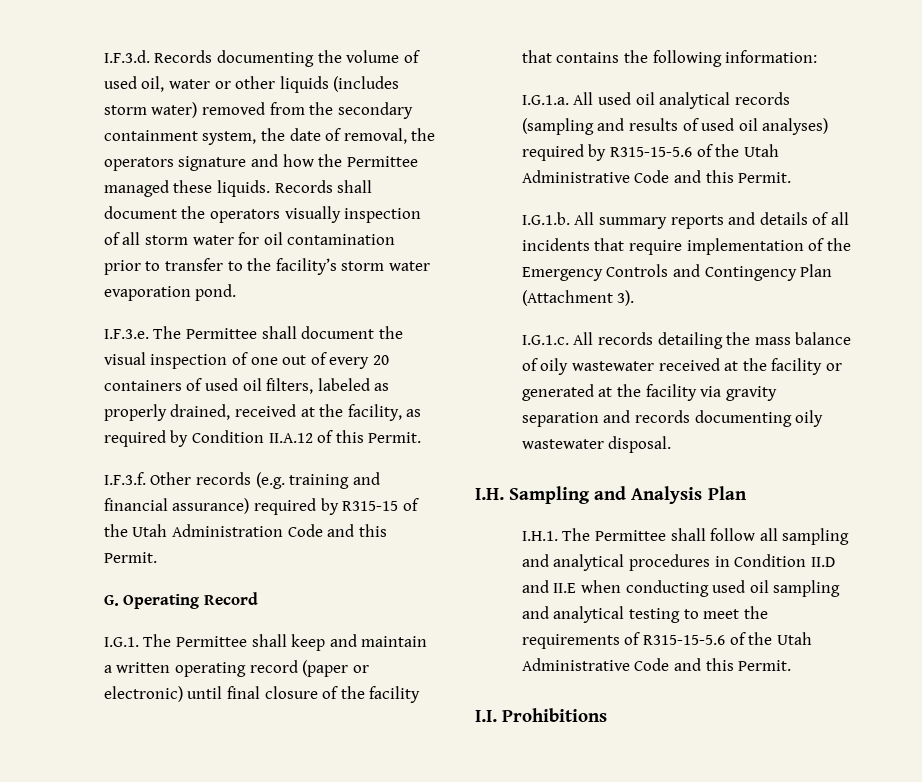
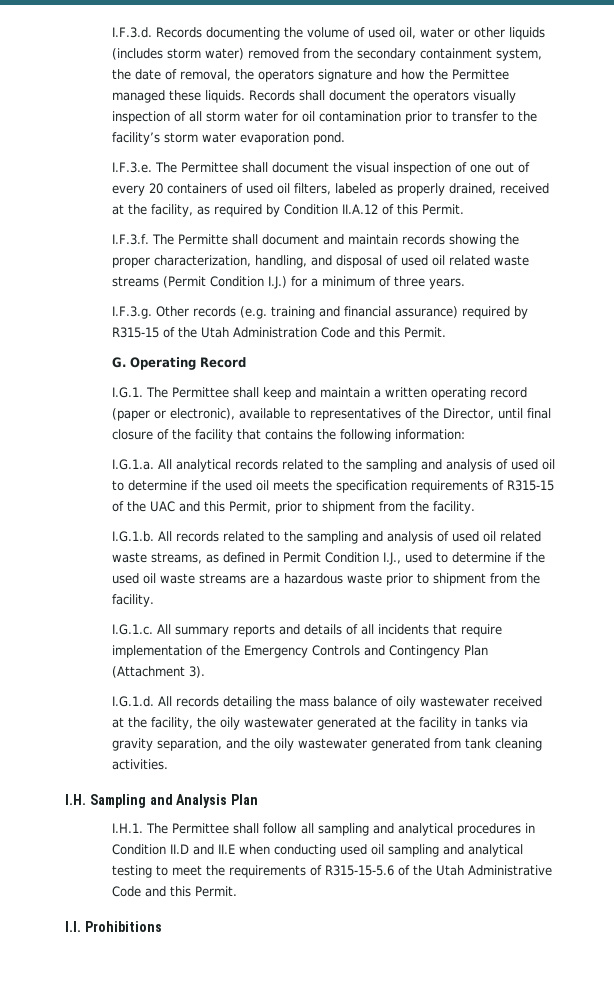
- I.F.3.f. Other records (e.g. training and financial assurance) required by R315-15 of the Utah Administration Code and this Permit.
+ I.F.3.f. The Permitte shall document and maintain records showing the proper characterization, handling, and disposal of used oil related waste streams (Permit Condition I.J.) for a minimum of three years.
+ I.F.3.g. Other records (e.g. training and financial assurance) required by R315-15 of the Utah Administration Code and this Permit.
- I.G.1. The Permittee shall keep and maintain a written operating record (paper or electronic) until final closure of the facility that contains the following information:
+ I.G.1. The Permittee shall keep and maintain a written operating record (paper or electronic), available to representatives of the Director, until final closure of the facility that contains the following information:
- I.G.1.a. All used oil analytical records (sampling and results of used oil analyses) required by R315-15-5.6 of the Utah Administrative Code and this Permit.
- I.G.1.b. All summary reports and details of all incidents that require implementation of the Emergency Controls and Contingency Plan (Attachment 3).
+ I.G.1.a. All analytical records related to the sampling and analysis of used oil to determine if the used oil meets the specification requirements of R315-15 of the UAC and this Permit, prior to shipment from the facility.
+ I.G.1.b. All records related to the sampling and analysis of used oil related waste streams, as defined in Permit Condition I.J., used to determine if the used oil waste streams are a hazardous waste prior to shipment from the facility.
+ I.G.1.c. All summary reports and details of all incidents that require implementation of the Emergency Controls and Contingency Plan (Attachment 3).
- I.G.1.c. All records detailing the mass balance of oily wastewater received at the facility or generated at the facility via gravity separation and records documenting oily wastewater disposal.
+ I.G.1.d. All records detailing the mass balance of oily wastewater received at the facility, the oily wastewater generated at the facility in tanks via gravity separation, and the oily wastewater generated from tank cleaning activities.

